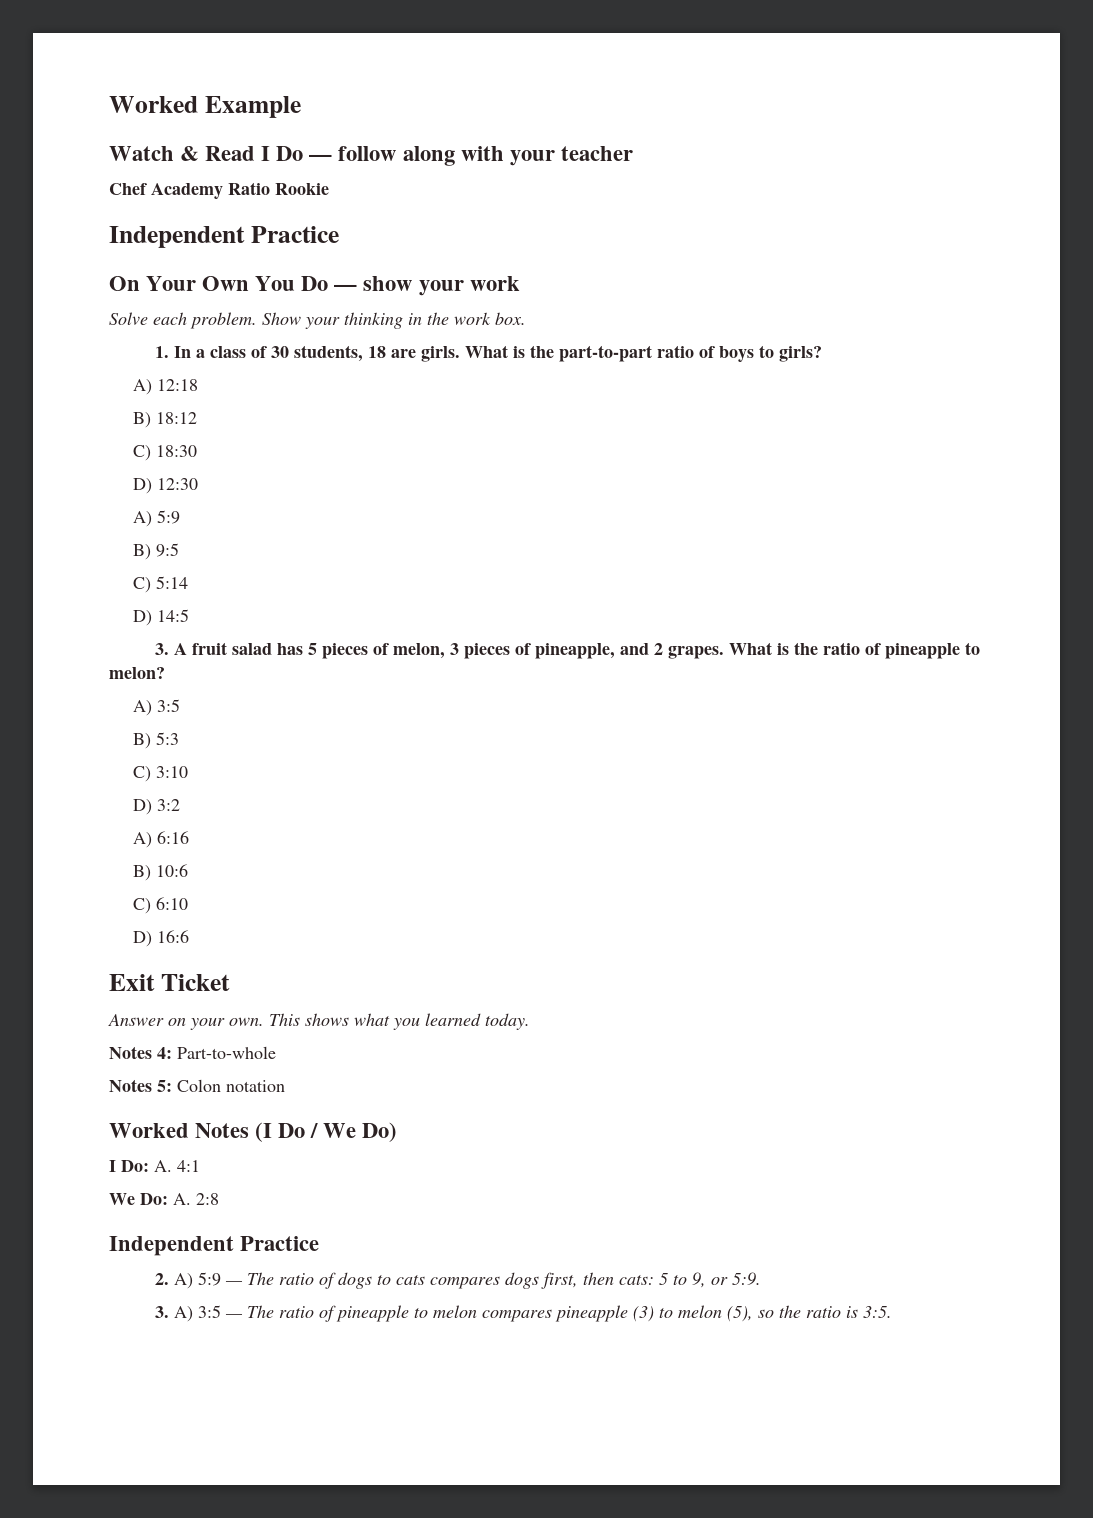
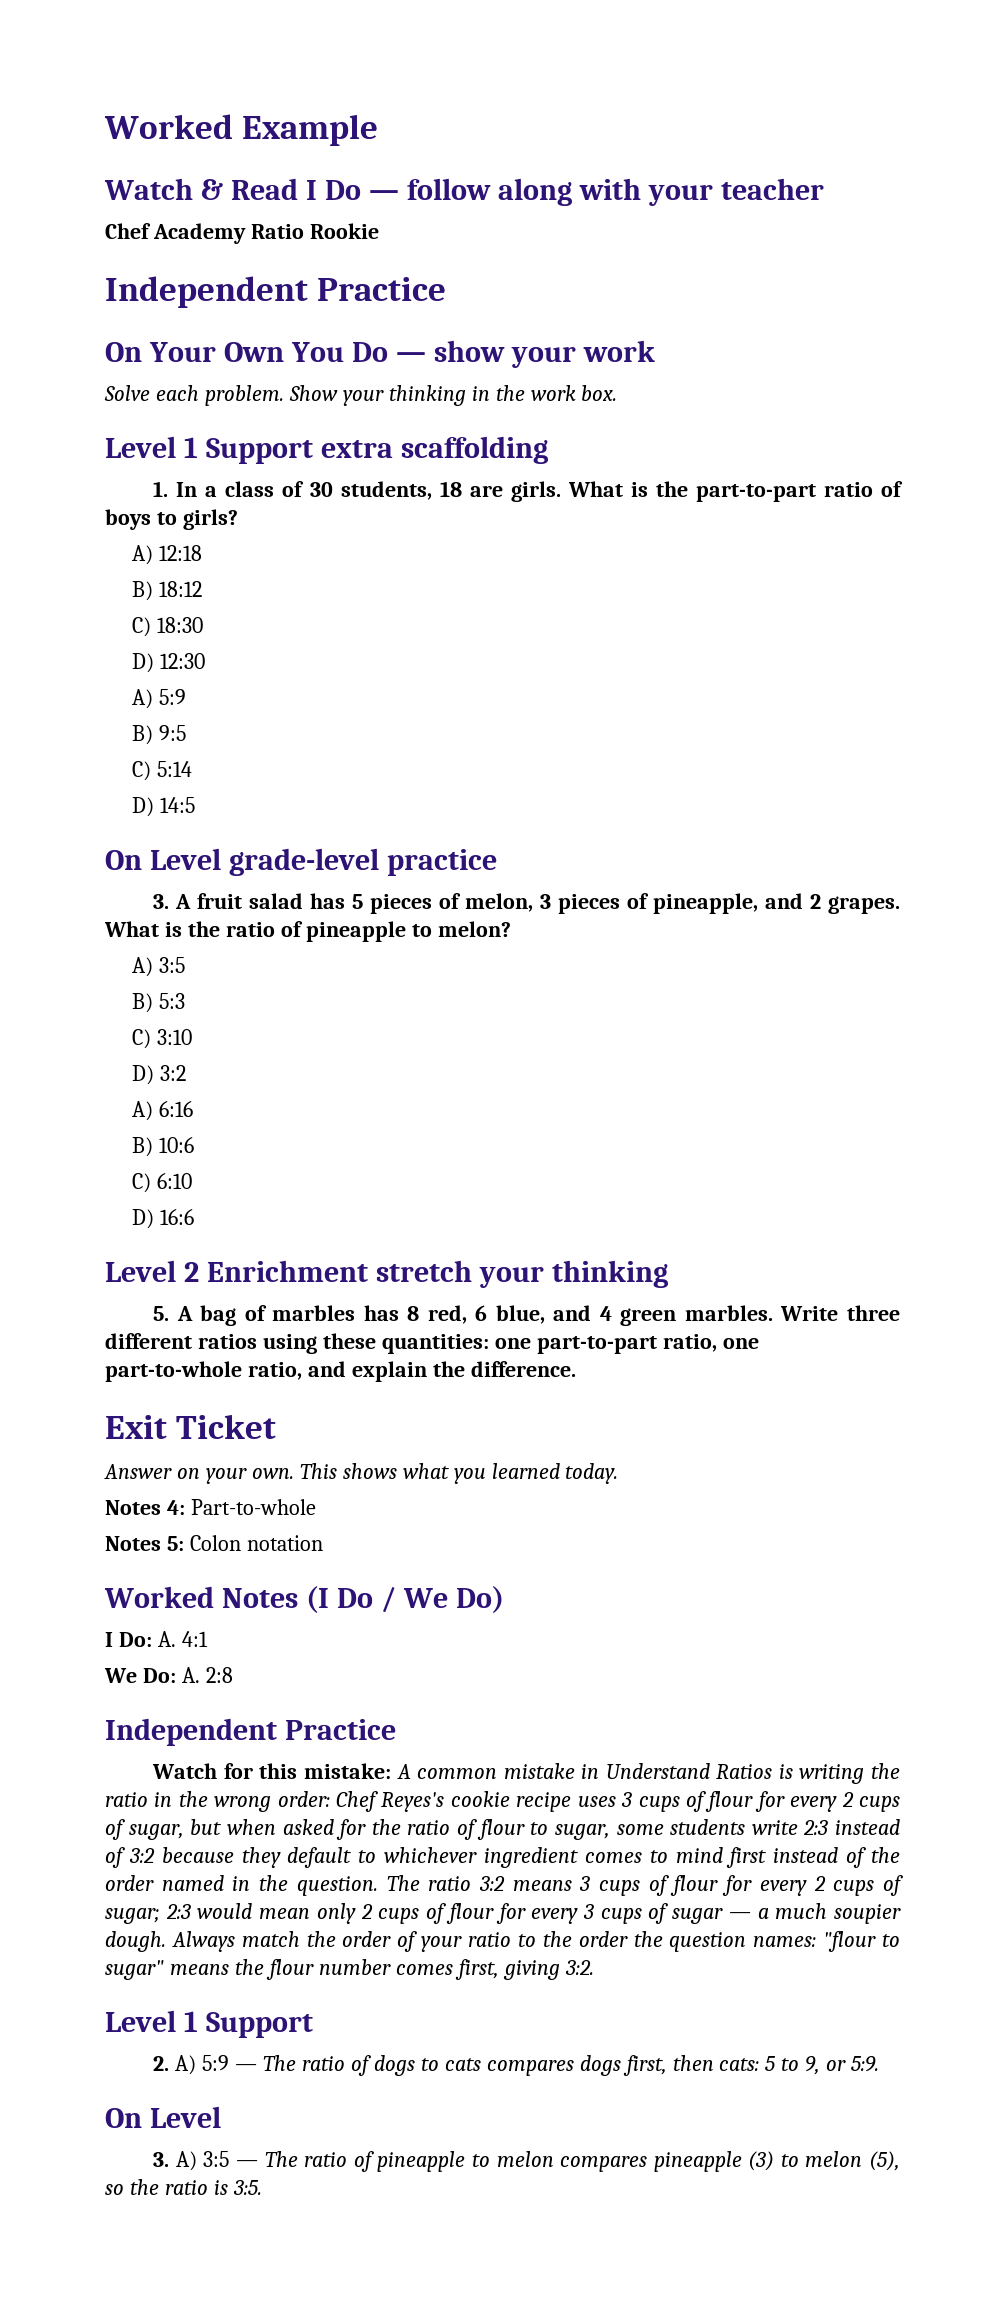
+ Level 1 Support extra scaffolding
+ On Level grade-level practice
+ Level 2 Enrichment stretch your thinking
+ 5. A bag of marbles has 8 red, 6 blue, and 4 green marbles. Write three different ratios using these quantities: one part-to-part ratio, one part-to-whole ratio, and explain the difference.
+ Watch for this mistake: A common mistake in Understand Ratios is writing the ratio in the wrong order: Chef Reyes's cookie recipe uses 3 cups of flour for every 2 cups of sugar, but when asked for the ratio of flour to sugar, some students write 2:3 instead of 3:2 because they default to whichever ingredient comes to mind first instead of the order named in the question. The ratio 3:2 means 3 cups of flour for every 2 cups of sugar; 2:3 would mean only 2 cups of flour for every 3 cups of sugar — a much soupier dough. Always match the order of your ratio to the order the question names: "flour to sugar" means the flour number comes first, giving 3:2.
+ Level 1 Support
  2. A) 5:9 — The ratio of dogs to cats compares dogs first, then cats: 5 to 9, or 5:9.
+ On Level

